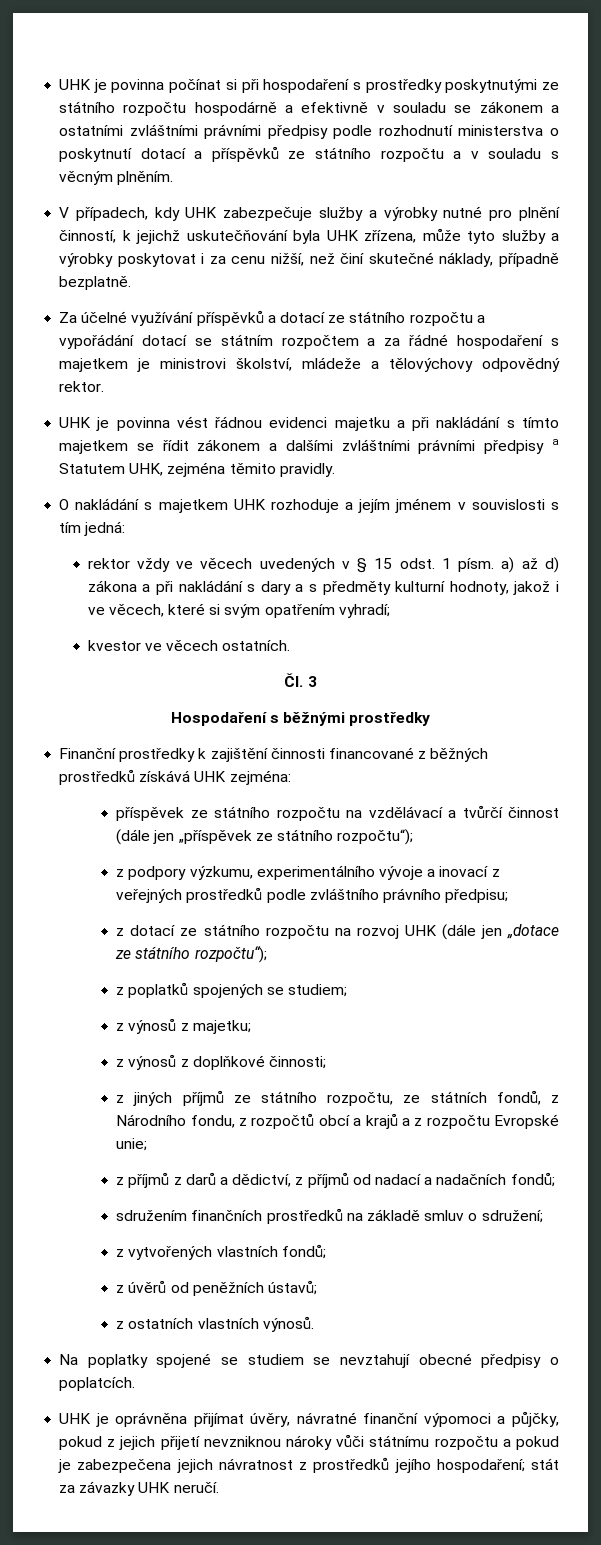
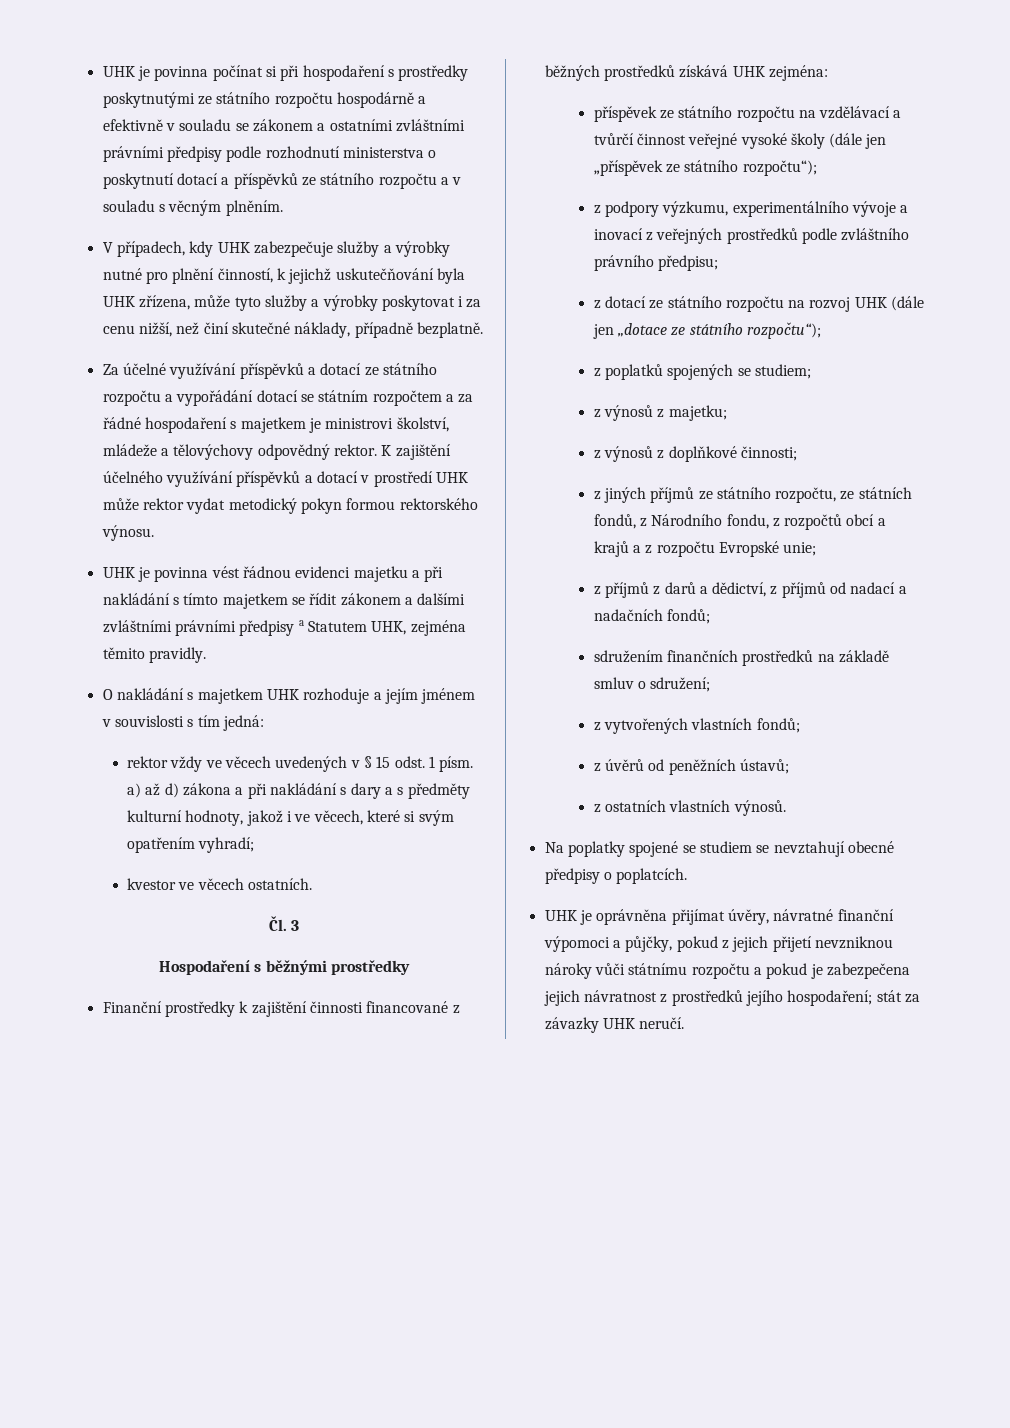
+ K zajištění účelného využívání příspěvků a dotací v prostředí UHK může rektor vydat metodický pokyn formou rektorského výnosu.
- příspěvek ze státního rozpočtu na vzdělávací a tvůrčí činnost (dále jen „příspěvek ze státního rozpočtu“);
+ příspěvek ze státního rozpočtu na vzdělávací a tvůrčí činnost veřejné vysoké školy (dále jen „příspěvek ze státního rozpočtu“);

